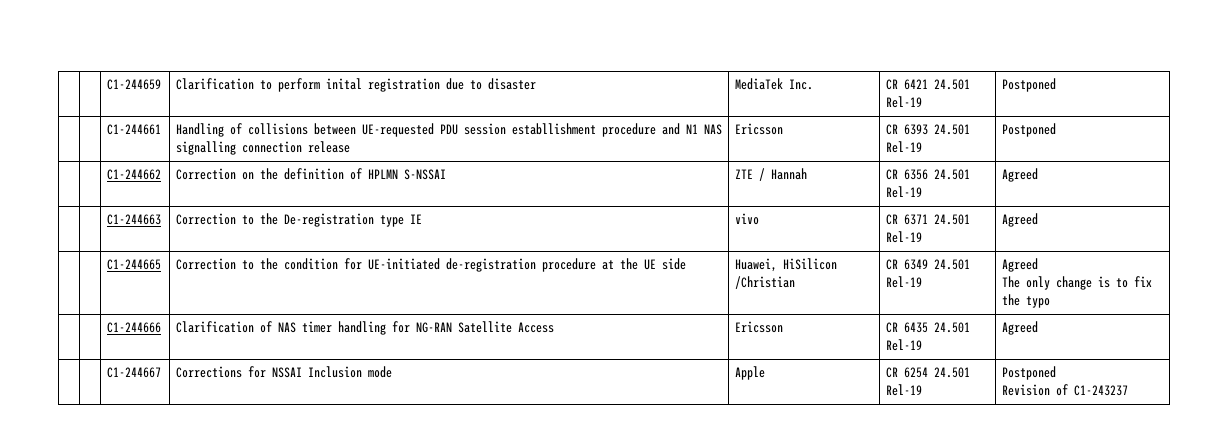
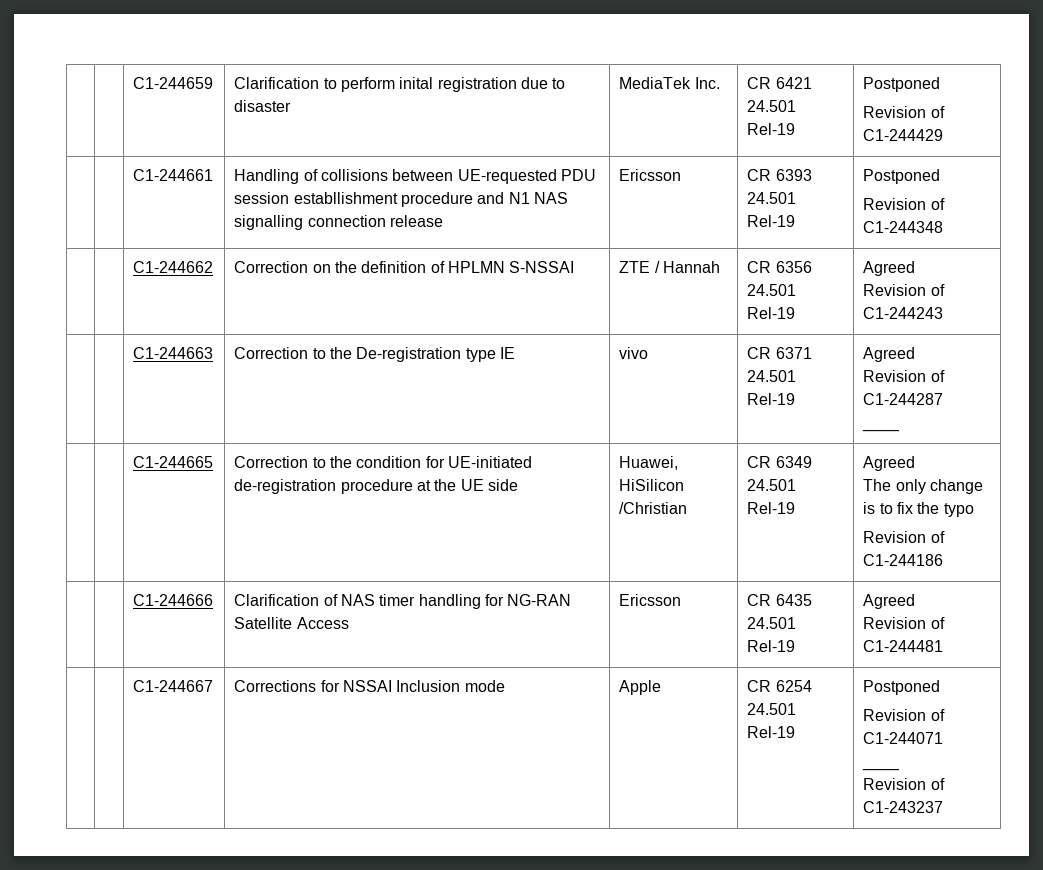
  | | C1-244659 | Clarification to perform inital registration due to disaster | MediaTek Inc. | CR 6421 24.501 Rel-19 | Postponed
+ Revision of C1-244429
  | | C1-244661 | Handling of collisions between UE-requested PDU session establlishment procedure and N1 NAS signalling connection release | Ericsson | CR 6393 24.501 Rel-19 | Postponed
+ Revision of C1-244348
  | | C1-244662 | Correction on the definition of HPLMN S-NSSAI | ZTE / Hannah | CR 6356 24.501 Rel-19 | Agreed
+ Revision of C1-244243
  | | C1-244663 | Correction to the De-registration type IE | vivo | CR 6371 24.501 Rel-19 | Agreed
+ Revision of C1-244287
+ ____
  | | C1-244665 | Correction to the condition for UE-initiated de-registration procedure at the UE side | Huawei, HiSilicon /Christian | CR 6349 24.501 Rel-19 | Agreed
  The only change is to fix the typo
+ Revision of C1-244186
  | | C1-244666 | Clarification of NAS timer handling for NG-RAN Satellite Access | Ericsson | CR 6435 24.501 Rel-19 | Agreed
+ Revision of C1-244481
  | | C1-244667 | Corrections for NSSAI Inclusion mode | Apple | CR 6254 24.501 Rel-19 | Postponed
+ Revision of C1-244071
+ ____

